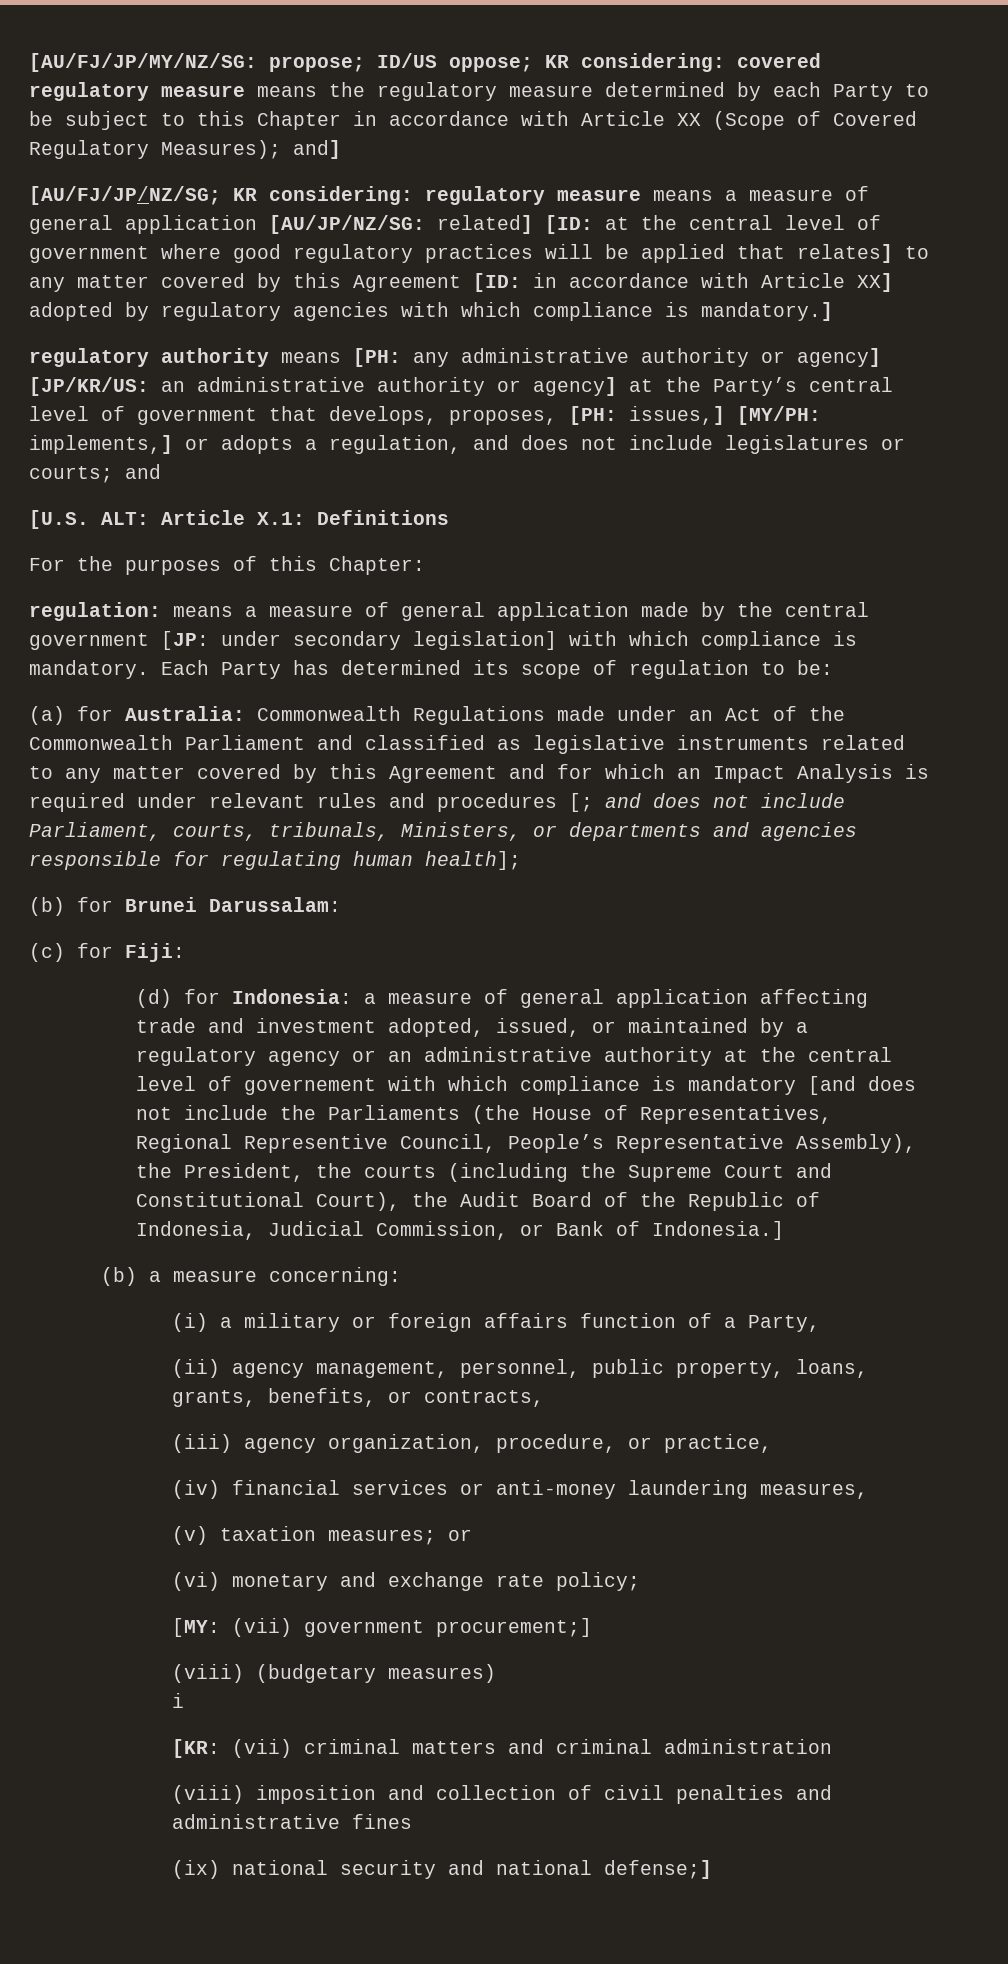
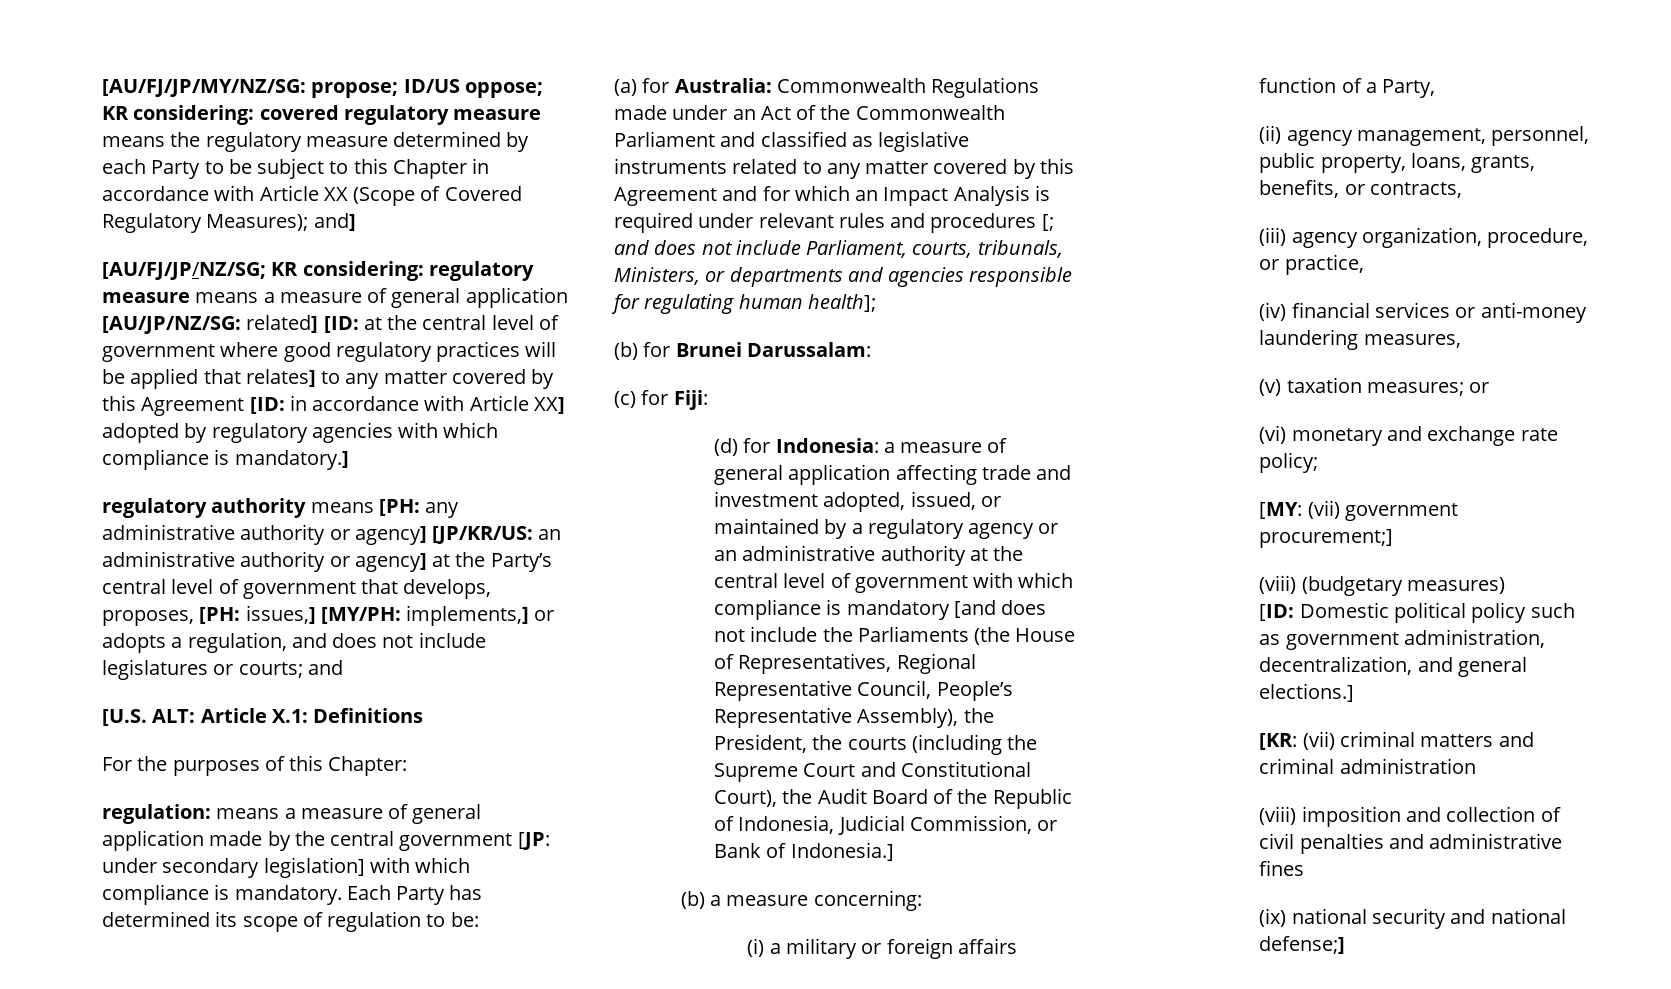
- a measure of general application affecting trade and investment adopted, issued, or maintained by a regulatory agency or an administrative authority at the central level of governement with which compliance is mandatory [and does not include the Parliaments (the House of Representatives, Regional Representive Council, People’s Representative Assembly), the President, the courts (including the Supreme Court and Constitutional Court), the Audit Board of the Republic of Indonesia, Judicial Commission, or Bank of Indonesia.]
+ a measure of general application affecting trade and investment adopted, issued, or maintained by a regulatory agency or an administrative authority at the central level of government with which compliance is mandatory [and does not include the Parliaments (the House of Representatives, Regional Representative Council, People’s Representative Assembly), the President, the courts (including the Supreme Court and Constitutional Court), the Audit Board of the Republic of Indonesia, Judicial Commission, or Bank of Indonesia.]
- i
+ [ID: Domestic political policy such as government administration, decentralization, and general elections.]

